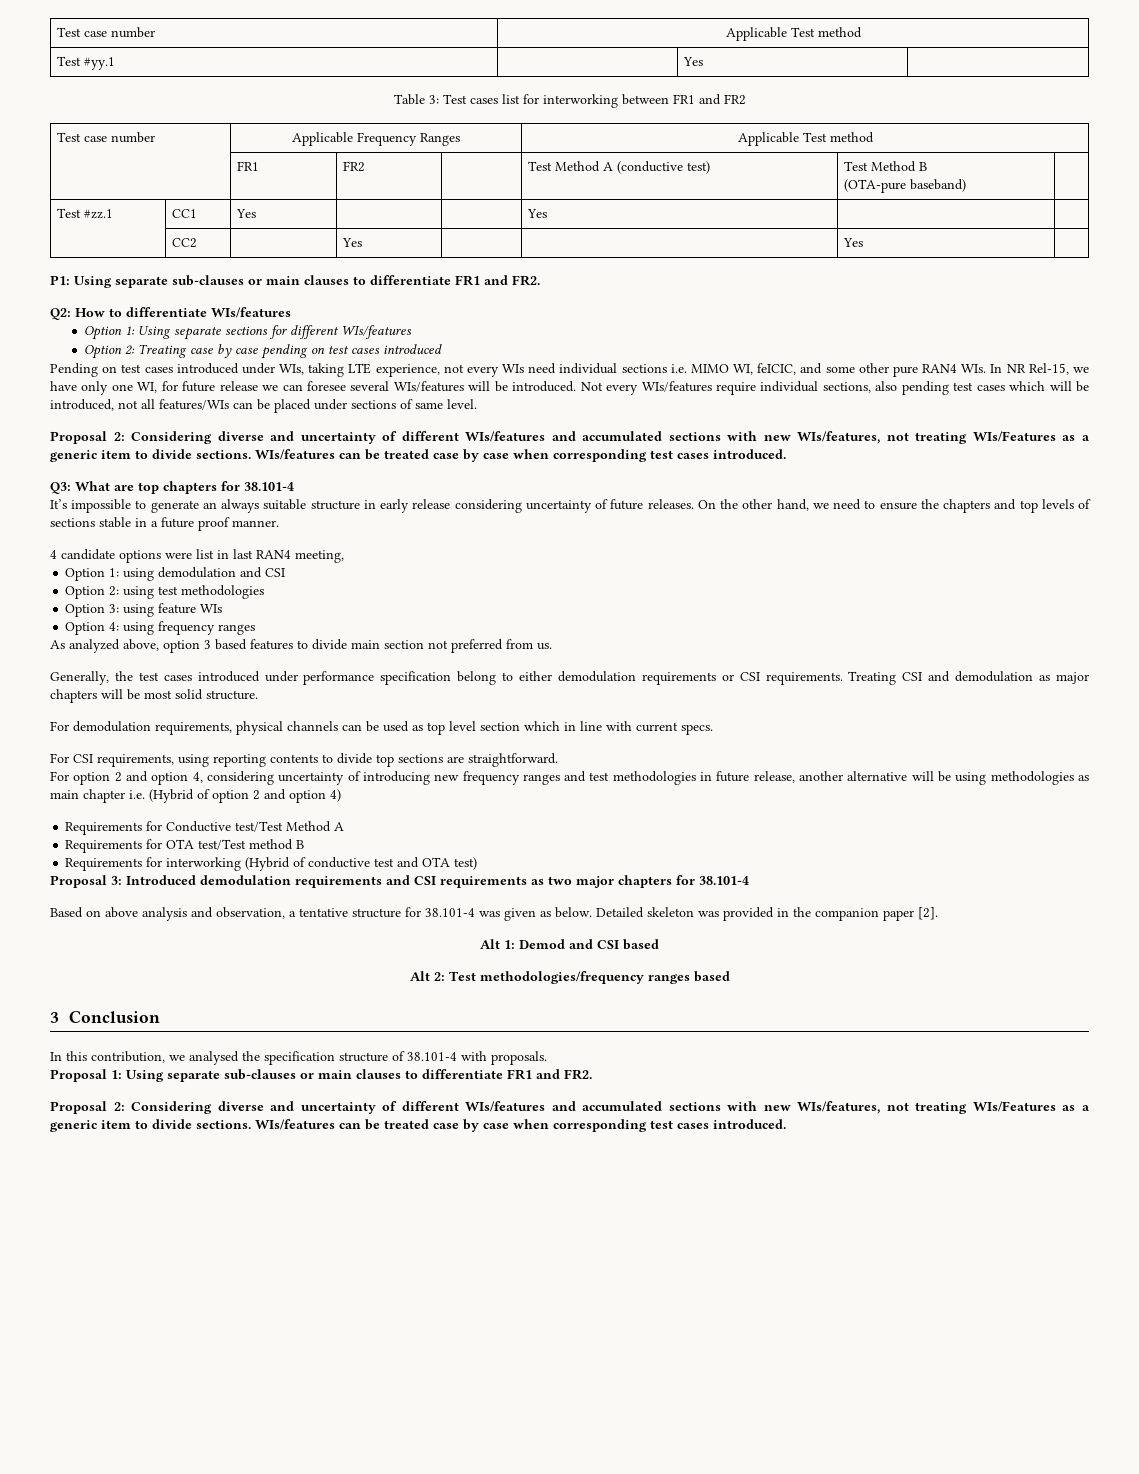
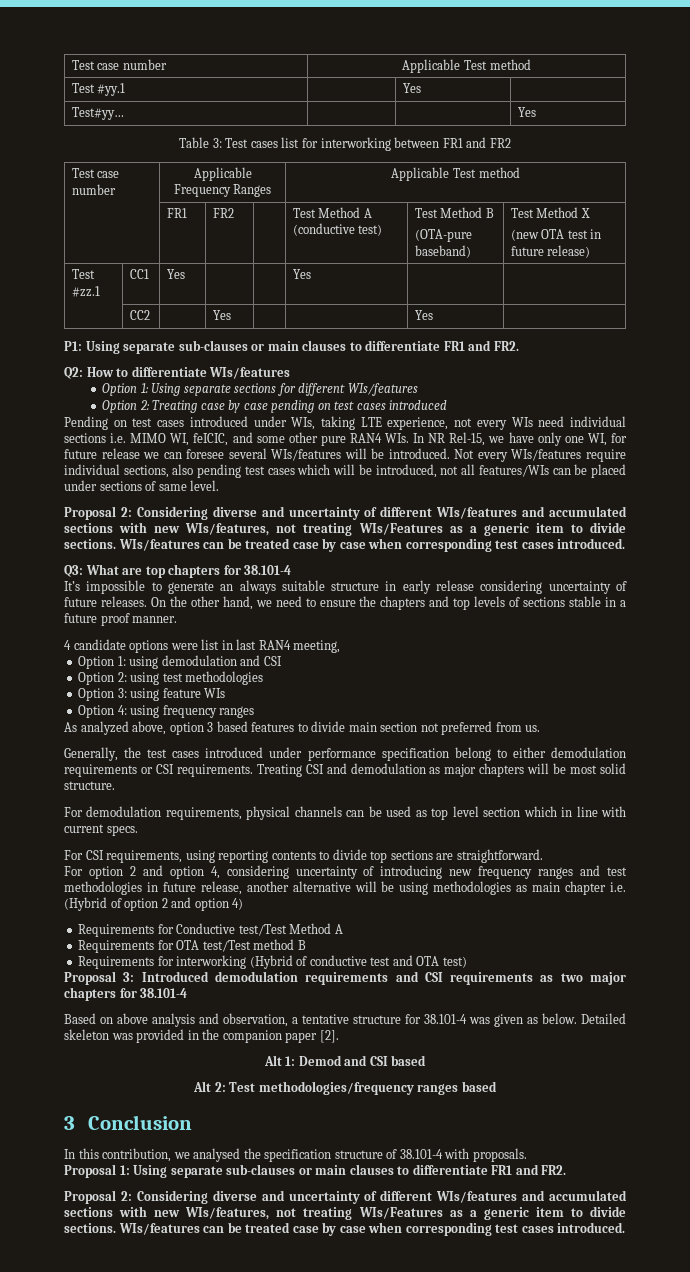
+ Test#yy… | | | Yes
  | FR1 | FR2 | | Test Method A (conductive test) | Test Method B
- (OTA-pure baseband) |
+ (OTA-pure baseband) | Test Method X
+ (new OTA test in future release)

